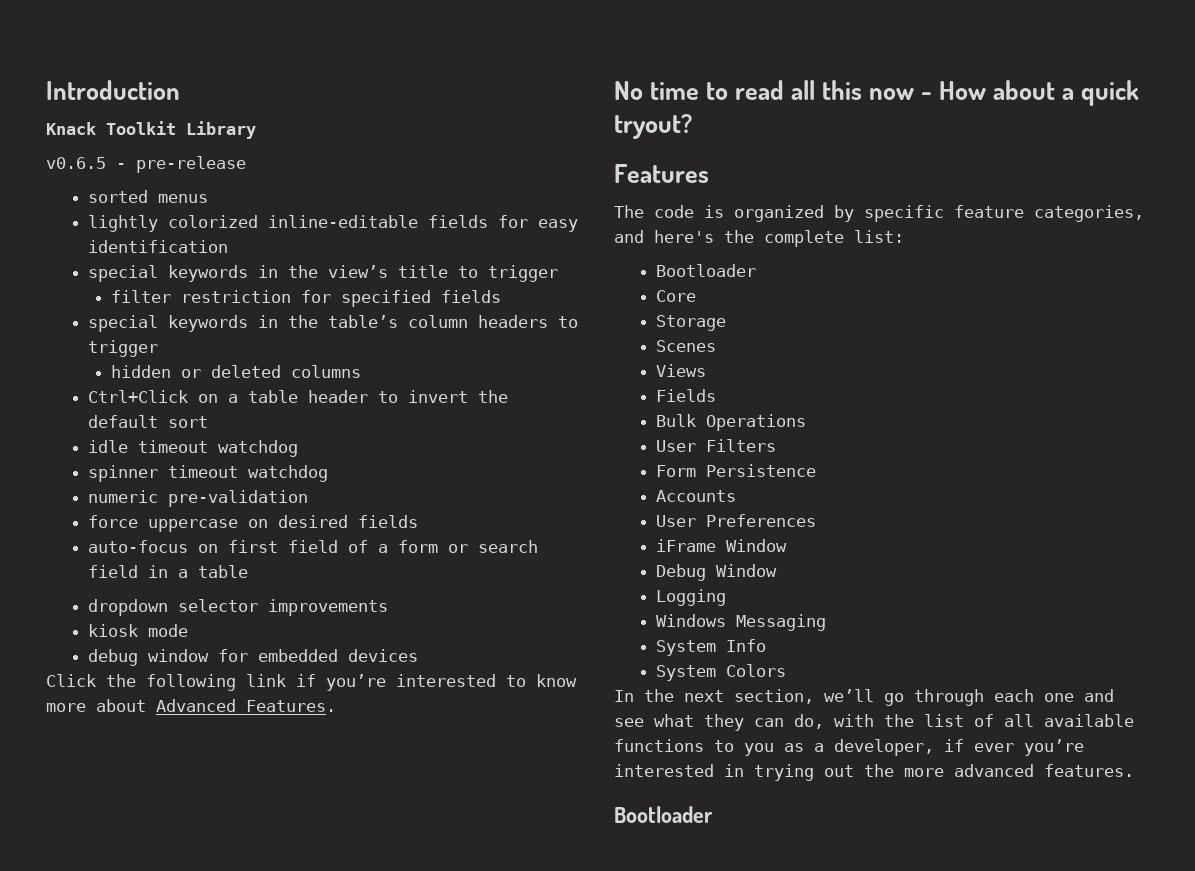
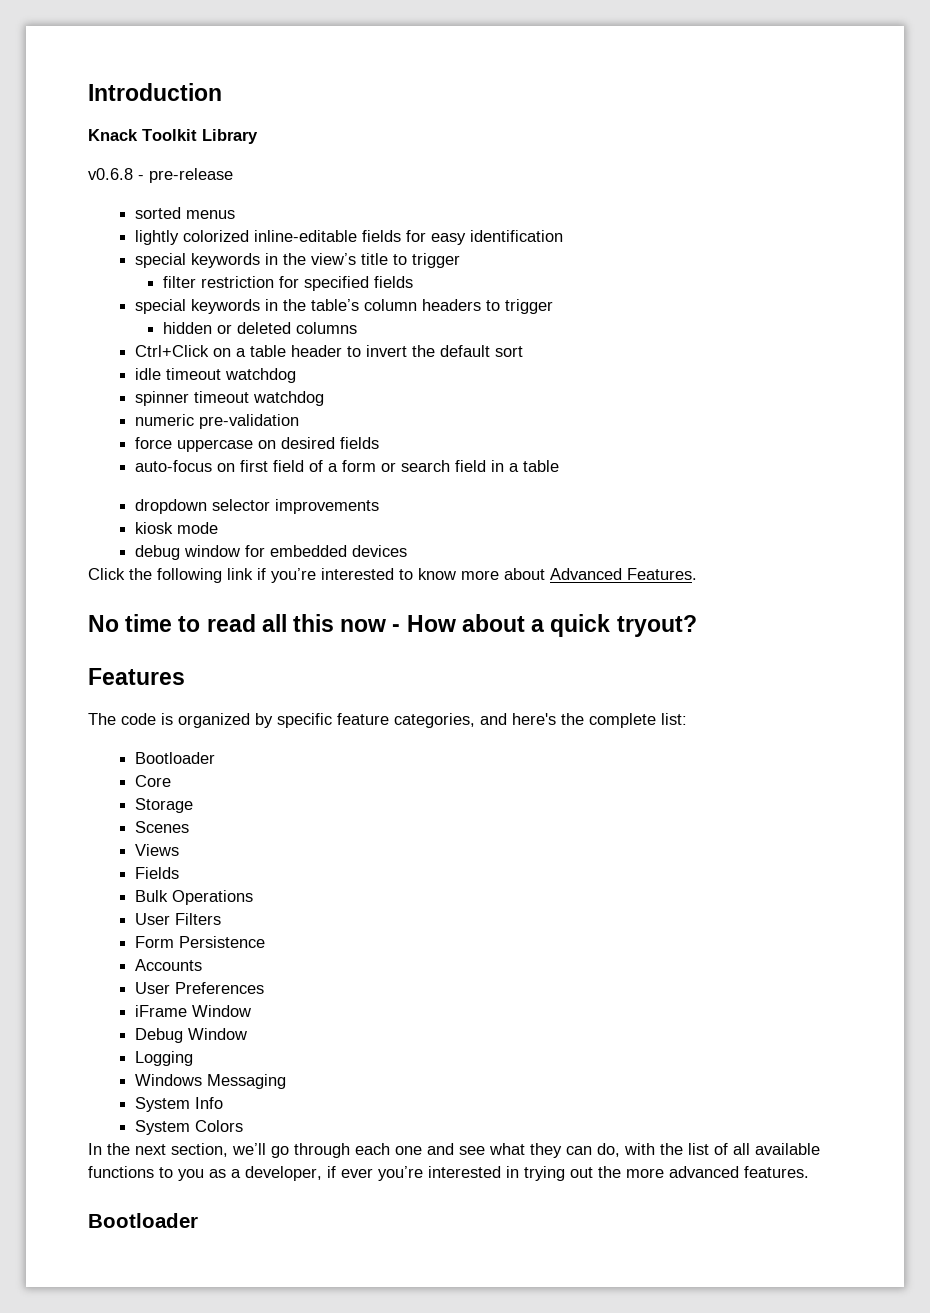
- v0.6.5 - pre-release
+ v0.6.8 - pre-release

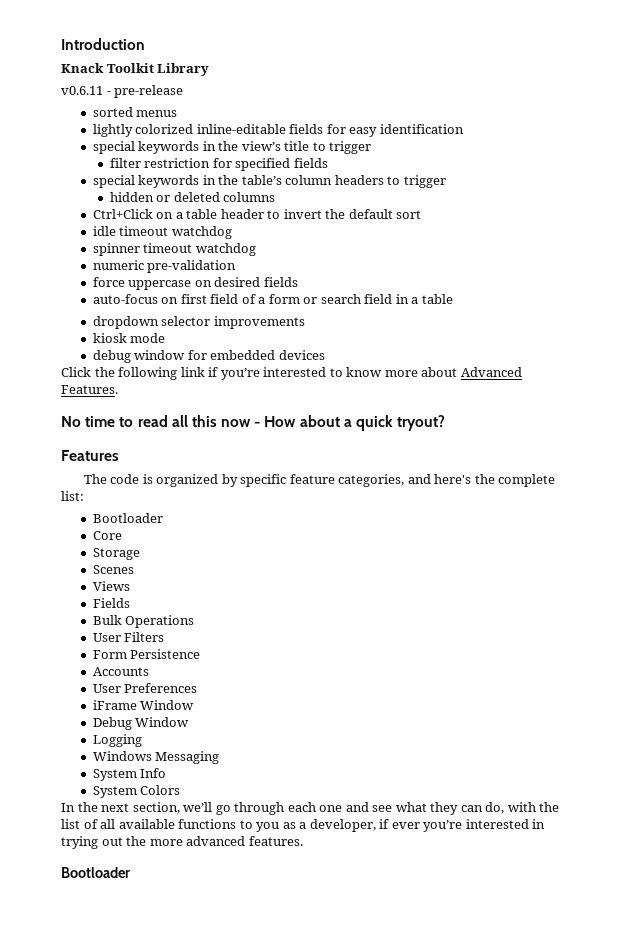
- v0.6.8 - pre-release
+ v0.6.11 - pre-release

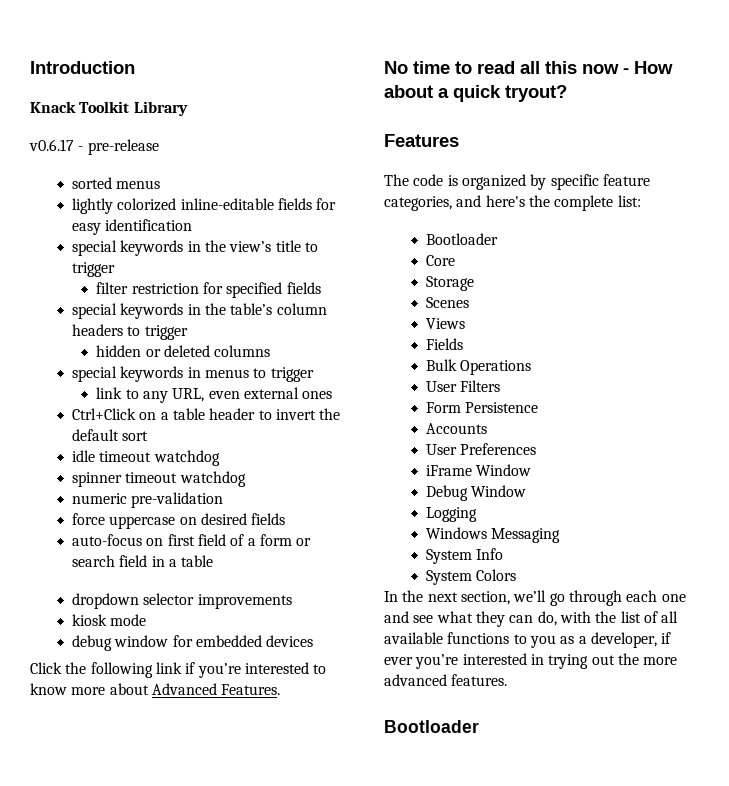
- v0.6.11 - pre-release
+ v0.6.17 - pre-release
+ special keywords in menus to trigger
+ link to any URL, even external ones

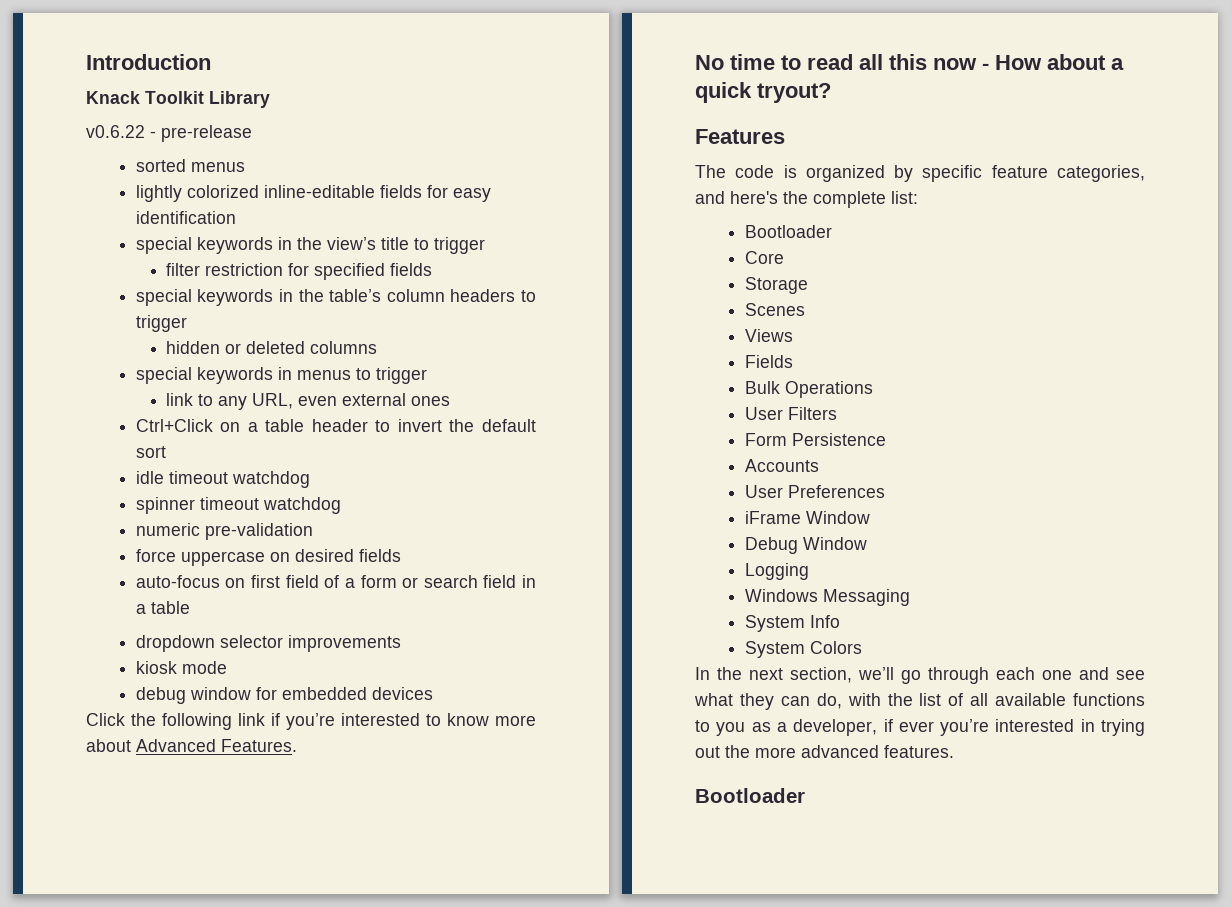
- v0.6.17 - pre-release
+ v0.6.22 - pre-release

